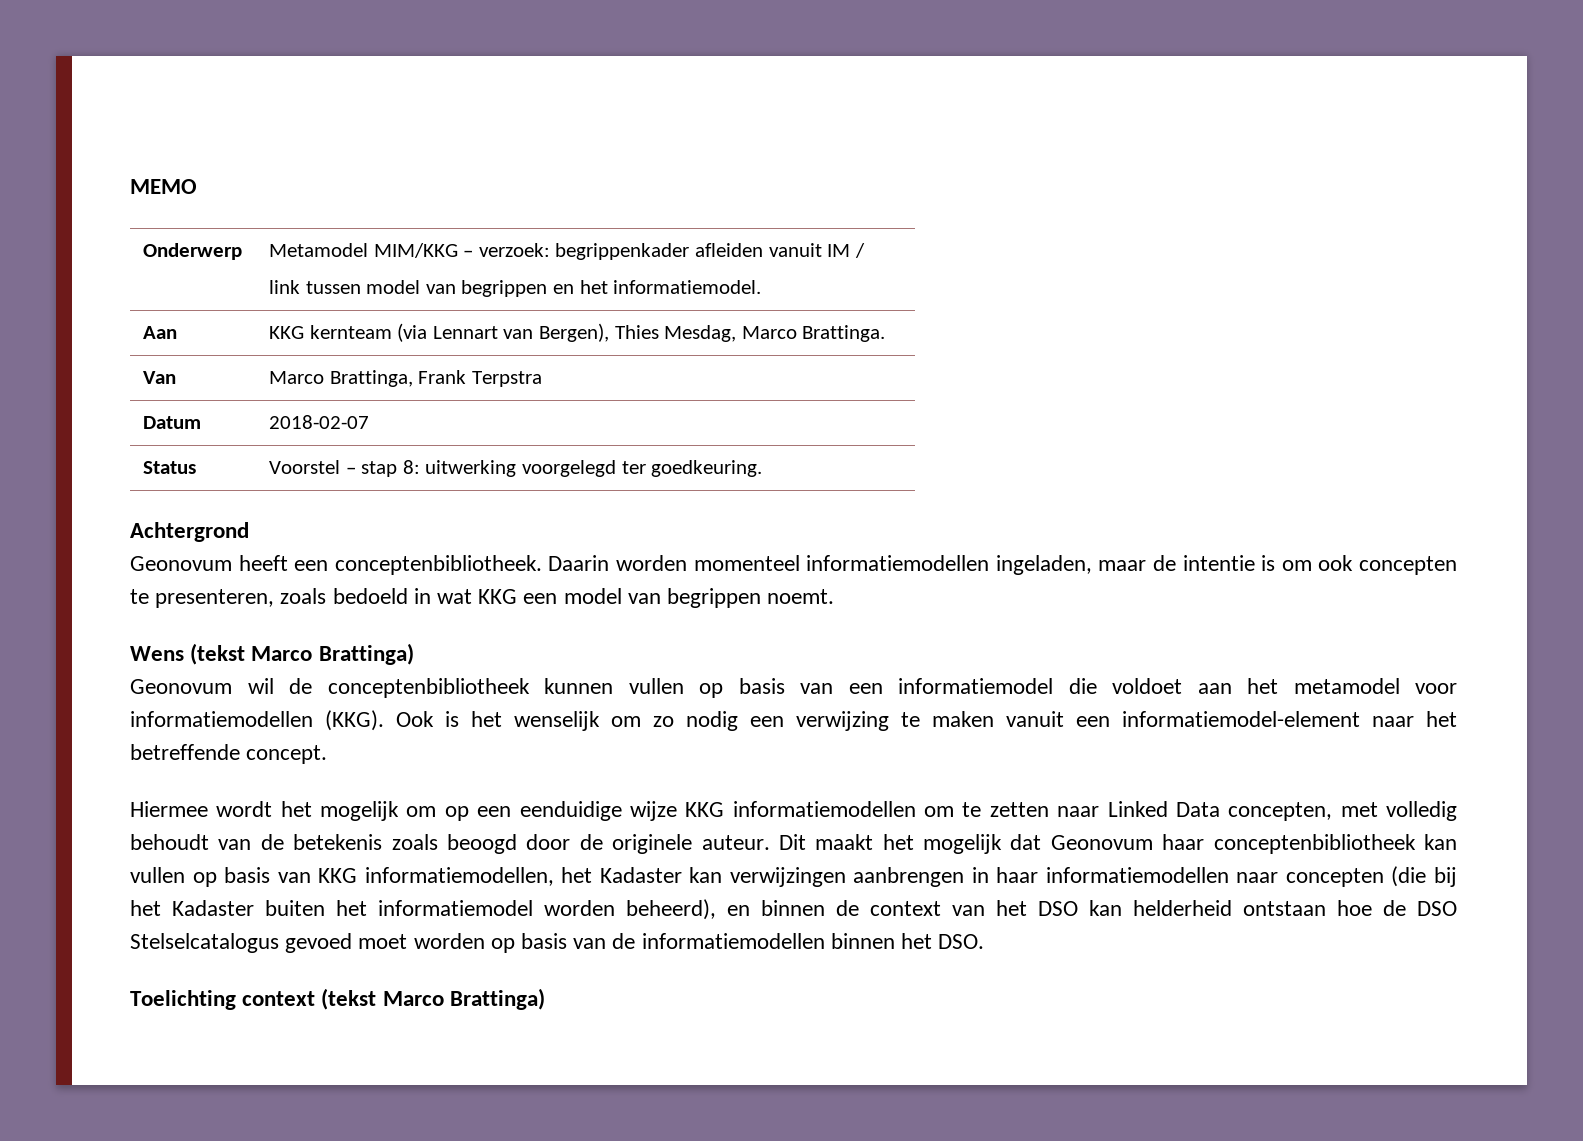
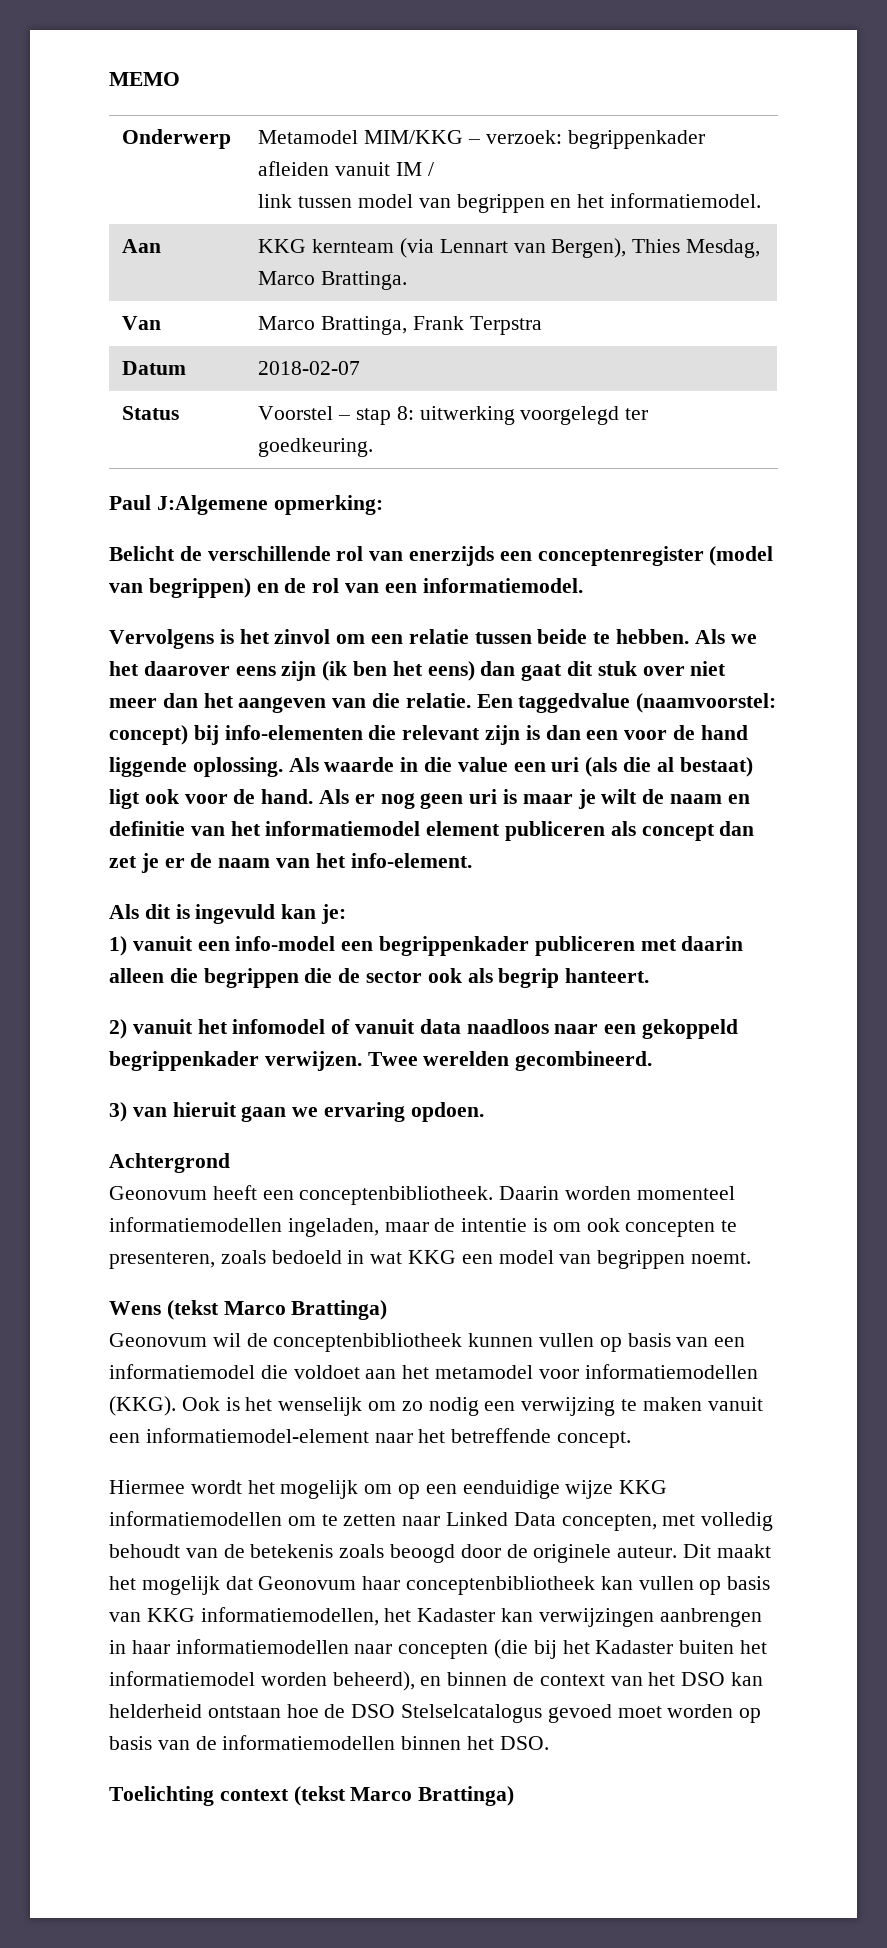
+ Paul J:Algemene opmerking:
+ Belicht de verschillende rol van enerzijds een conceptenregister (model van begrippen) en de rol van een informatiemodel.
+ Vervolgens is het zinvol om een relatie tussen beide te hebben. Als we het daarover eens zijn (ik ben het eens) dan gaat dit stuk over niet meer dan het aangeven van die relatie. Een taggedvalue (naamvoorstel: concept) bij info-elementen die relevant zijn is dan een voor de hand liggende oplossing. Als waarde in die value een uri (als die al bestaat) ligt ook voor de hand. Als er nog geen uri is maar je wilt de naam en definitie van het informatiemodel element publiceren als concept dan zet je er de naam van het info-element.
+ Als dit is ingevuld kan je:
+ 1) vanuit een info-model een begrippenkader publiceren met daarin alleen die begrippen die de sector ook als begrip hanteert.
+ 2) vanuit het infomodel of vanuit data naadloos naar een gekoppeld begrippenkader verwijzen. Twee werelden gecombineerd.
+ 3) van hieruit gaan we ervaring opdoen.

